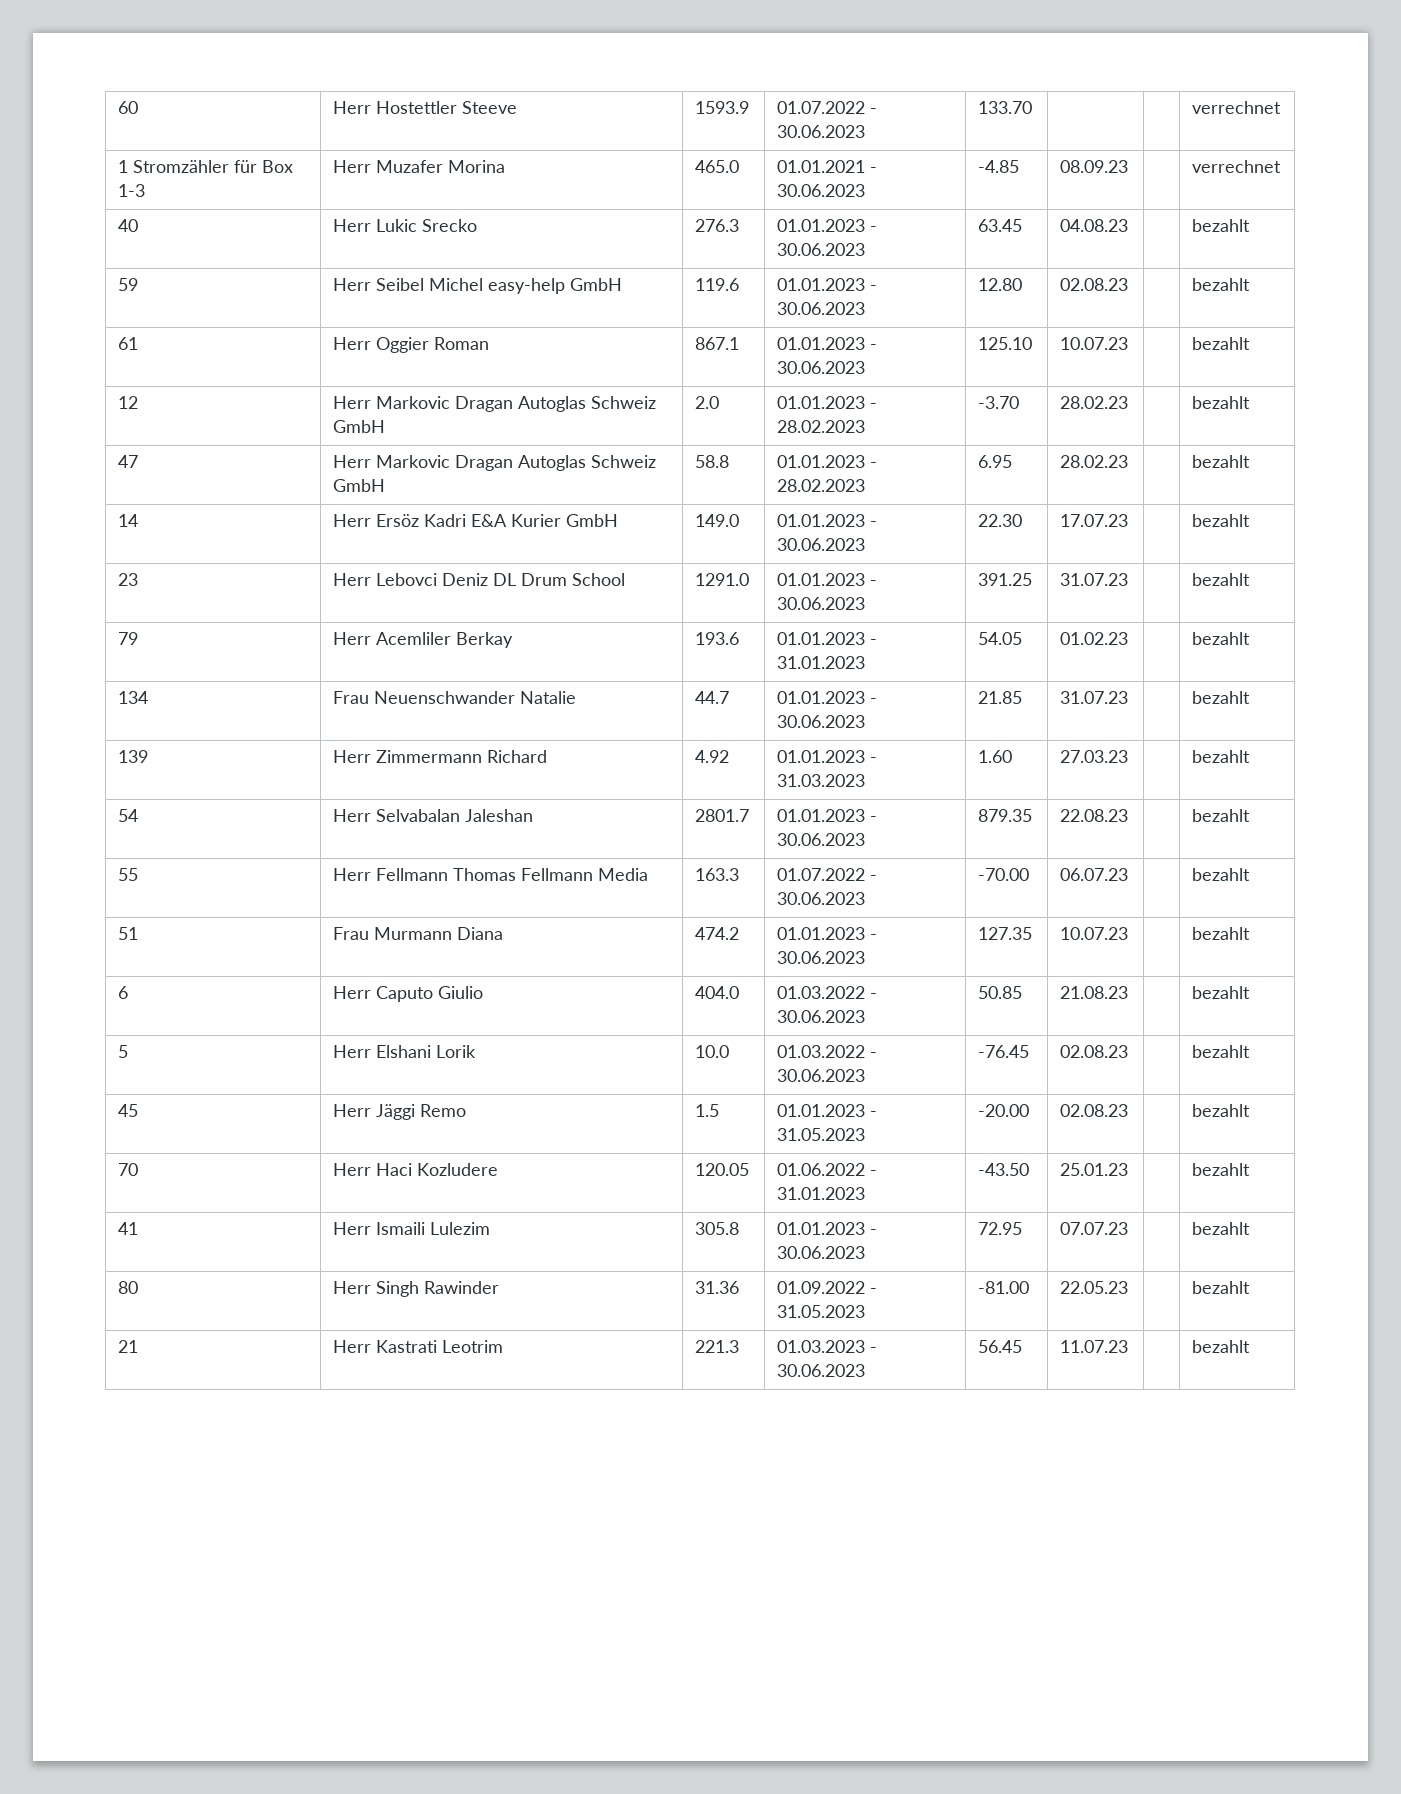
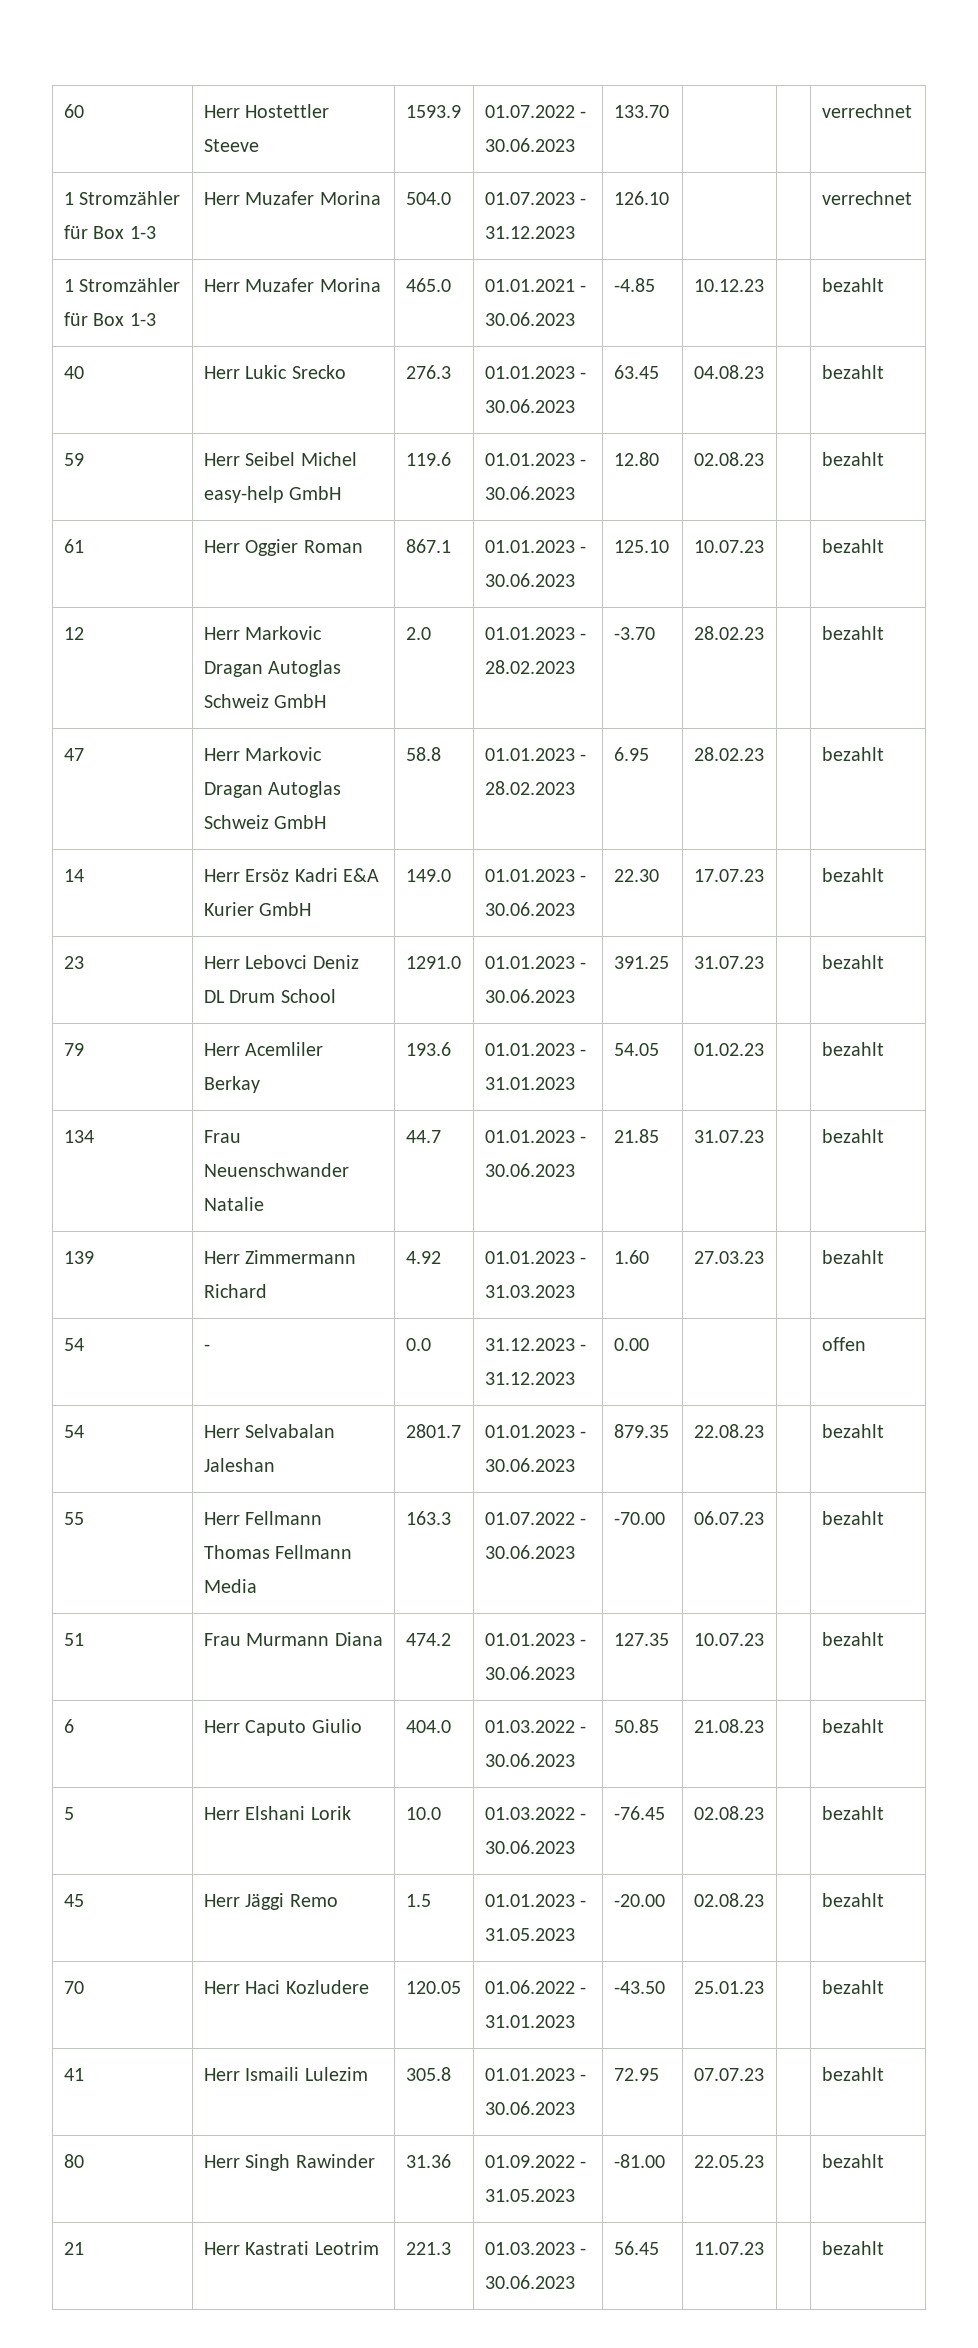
+ 1 Stromzähler für Box 1-3 | Herr Muzafer Morina | 504.0 | 01.07.2023 - 31.12.2023 | 126.10 | | | verrechnet
- 1 Stromzähler für Box 1-3 | Herr Muzafer Morina | 465.0 | 01.01.2021 - 30.06.2023 | -4.85 | 08.09.23 | | verrechnet
+ 1 Stromzähler für Box 1-3 | Herr Muzafer Morina | 465.0 | 01.01.2021 - 30.06.2023 | -4.85 | 10.12.23 | | bezahlt
+ 54 | - | 0.0 | 31.12.2023 - 31.12.2023 | 0.00 | | | offen

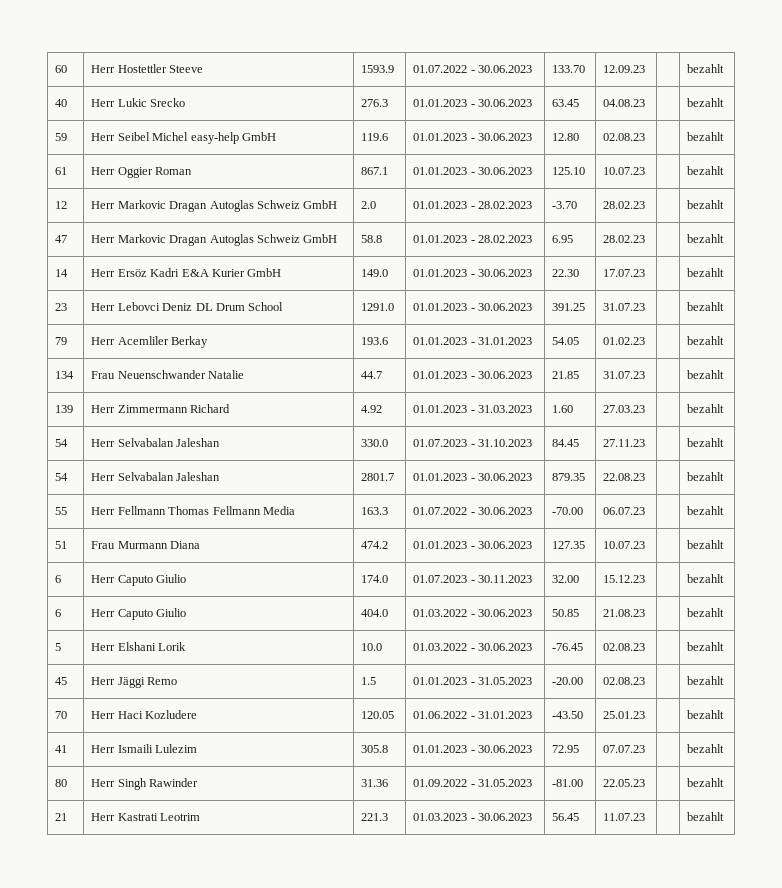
- 60 | Herr Hostettler Steeve | 1593.9 | 01.07.2022 - 30.06.2023 | 133.70 | | | verrechnet
- 1 Stromzähler für Box 1-3 | Herr Muzafer Morina | 504.0 | 01.07.2023 - 31.12.2023 | 126.10 | | | verrechnet
- 1 Stromzähler für Box 1-3 | Herr Muzafer Morina | 465.0 | 01.01.2021 - 30.06.2023 | -4.85 | 10.12.23 | | bezahlt
+ 60 | Herr Hostettler Steeve | 1593.9 | 01.07.2022 - 30.06.2023 | 133.70 | 12.09.23 | | bezahlt
- 54 | - | 0.0 | 31.12.2023 - 31.12.2023 | 0.00 | | | offen
+ 54 | Herr Selvabalan Jaleshan | 330.0 | 01.07.2023 - 31.10.2023 | 84.45 | 27.11.23 | | bezahlt
+ 6 | Herr Caputo Giulio | 174.0 | 01.07.2023 - 30.11.2023 | 32.00 | 15.12.23 | | bezahlt

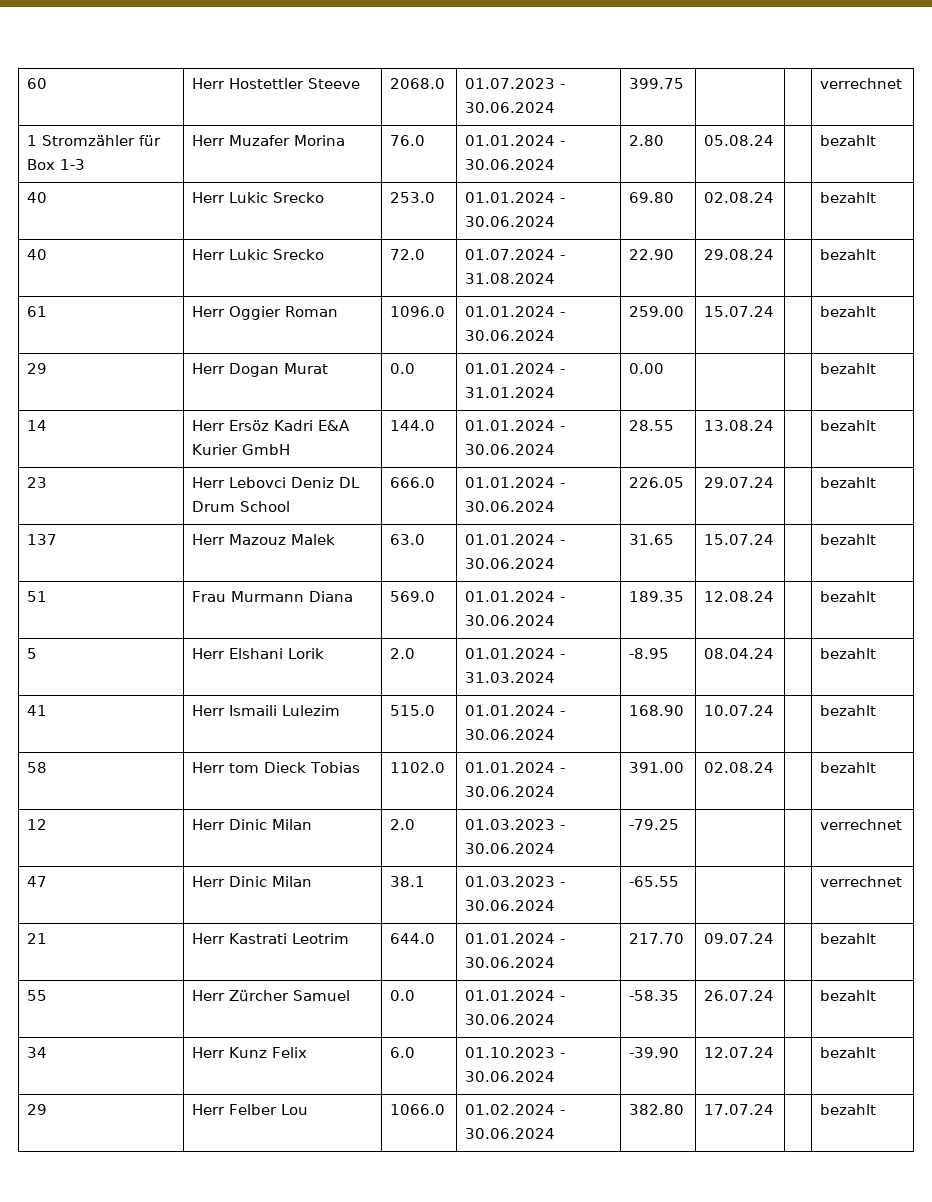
- 60 | Herr Hostettler Steeve | 1593.9 | 01.07.2022 - 30.06.2023 | 133.70 | 12.09.23 | | bezahlt
- 40 | Herr Lukic Srecko | 276.3 | 01.01.2023 - 30.06.2023 | 63.45 | 04.08.23 | | bezahlt
- 59 | Herr Seibel Michel easy-help GmbH | 119.6 | 01.01.2023 - 30.06.2023 | 12.80 | 02.08.23 | | bezahlt
+ 60 | Herr Hostettler Steeve | 2068.0 | 01.07.2023 - 30.06.2024 | 399.75 | | | verrechnet
+ 1 Stromzähler für Box 1-3 | Herr Muzafer Morina | 76.0 | 01.01.2024 - 30.06.2024 | 2.80 | 05.08.24 | | bezahlt
+ 40 | Herr Lukic Srecko | 253.0 | 01.01.2024 - 30.06.2024 | 69.80 | 02.08.24 | | bezahlt
+ 40 | Herr Lukic Srecko | 72.0 | 01.07.2024 - 31.08.2024 | 22.90 | 29.08.24 | | bezahlt
- 61 | Herr Oggier Roman | 867.1 | 01.01.2023 - 30.06.2023 | 125.10 | 10.07.23 | | bezahlt
- 12 | Herr Markovic Dragan Autoglas Schweiz GmbH | 2.0 | 01.01.2023 - 28.02.2023 | -3.70 | 28.02.23 | | bezahlt
- 47 | Herr Markovic Dragan Autoglas Schweiz GmbH | 58.8 | 01.01.2023 - 28.02.2023 | 6.95 | 28.02.23 | | bezahlt
+ 61 | Herr Oggier Roman | 1096.0 | 01.01.2024 - 30.06.2024 | 259.00 | 15.07.24 | | bezahlt
+ 29 | Herr Dogan Murat | 0.0 | 01.01.2024 - 31.01.2024 | 0.00 | | | bezahlt
- 14 | Herr Ersöz Kadri E&A Kurier GmbH | 149.0 | 01.01.2023 - 30.06.2023 | 22.30 | 17.07.23 | | bezahlt
+ 14 | Herr Ersöz Kadri E&A Kurier GmbH | 144.0 | 01.01.2024 - 30.06.2024 | 28.55 | 13.08.24 | | bezahlt
- 23 | Herr Lebovci Deniz DL Drum School | 1291.0 | 01.01.2023 - 30.06.2023 | 391.25 | 31.07.23 | | bezahlt
- 79 | Herr Acemliler Berkay | 193.6 | 01.01.2023 - 31.01.2023 | 54.05 | 01.02.23 | | bezahlt
- 134 | Frau Neuenschwander Natalie | 44.7 | 01.01.2023 - 30.06.2023 | 21.85 | 31.07.23 | | bezahlt
- 139 | Herr Zimmermann Richard | 4.92 | 01.01.2023 - 31.03.2023 | 1.60 | 27.03.23 | | bezahlt
- 54 | Herr Selvabalan Jaleshan | 330.0 | 01.07.2023 - 31.10.2023 | 84.45 | 27.11.23 | | bezahlt
- 54 | Herr Selvabalan Jaleshan | 2801.7 | 01.01.2023 - 30.06.2023 | 879.35 | 22.08.23 | | bezahlt
- 55 | Herr Fellmann Thomas Fellmann Media | 163.3 | 01.07.2022 - 30.06.2023 | -70.00 | 06.07.23 | | bezahlt
+ 23 | Herr Lebovci Deniz DL Drum School | 666.0 | 01.01.2024 - 30.06.2024 | 226.05 | 29.07.24 | | bezahlt
+ 137 | Herr Mazouz Malek | 63.0 | 01.01.2024 - 30.06.2024 | 31.65 | 15.07.24 | | bezahlt
- 51 | Frau Murmann Diana | 474.2 | 01.01.2023 - 30.06.2023 | 127.35 | 10.07.23 | | bezahlt
- 6 | Herr Caputo Giulio | 174.0 | 01.07.2023 - 30.11.2023 | 32.00 | 15.12.23 | | bezahlt
- 6 | Herr Caputo Giulio | 404.0 | 01.03.2022 - 30.06.2023 | 50.85 | 21.08.23 | | bezahlt
+ 51 | Frau Murmann Diana | 569.0 | 01.01.2024 - 30.06.2024 | 189.35 | 12.08.24 | | bezahlt
- 5 | Herr Elshani Lorik | 10.0 | 01.03.2022 - 30.06.2023 | -76.45 | 02.08.23 | | bezahlt
- 45 | Herr Jäggi Remo | 1.5 | 01.01.2023 - 31.05.2023 | -20.00 | 02.08.23 | | bezahlt
- 70 | Herr Haci Kozludere | 120.05 | 01.06.2022 - 31.01.2023 | -43.50 | 25.01.23 | | bezahlt
+ 5 | Herr Elshani Lorik | 2.0 | 01.01.2024 - 31.03.2024 | -8.95 | 08.04.24 | | bezahlt
- 41 | Herr Ismaili Lulezim | 305.8 | 01.01.2023 - 30.06.2023 | 72.95 | 07.07.23 | | bezahlt
- 80 | Herr Singh Rawinder | 31.36 | 01.09.2022 - 31.05.2023 | -81.00 | 22.05.23 | | bezahlt
- 21 | Herr Kastrati Leotrim | 221.3 | 01.03.2023 - 30.06.2023 | 56.45 | 11.07.23 | | bezahlt
+ 41 | Herr Ismaili Lulezim | 515.0 | 01.01.2024 - 30.06.2024 | 168.90 | 10.07.24 | | bezahlt
+ 58 | Herr tom Dieck Tobias | 1102.0 | 01.01.2024 - 30.06.2024 | 391.00 | 02.08.24 | | bezahlt
+ 12 | Herr Dinic Milan | 2.0 | 01.03.2023 - 30.06.2024 | -79.25 | | | verrechnet
+ 47 | Herr Dinic Milan | 38.1 | 01.03.2023 - 30.06.2024 | -65.55 | | | verrechnet
+ 21 | Herr Kastrati Leotrim | 644.0 | 01.01.2024 - 30.06.2024 | 217.70 | 09.07.24 | | bezahlt
+ 55 | Herr Zürcher Samuel | 0.0 | 01.01.2024 - 30.06.2024 | -58.35 | 26.07.24 | | bezahlt
+ 34 | Herr Kunz Felix | 6.0 | 01.10.2023 - 30.06.2024 | -39.90 | 12.07.24 | | bezahlt
+ 29 | Herr Felber Lou | 1066.0 | 01.02.2024 - 30.06.2024 | 382.80 | 17.07.24 | | bezahlt

